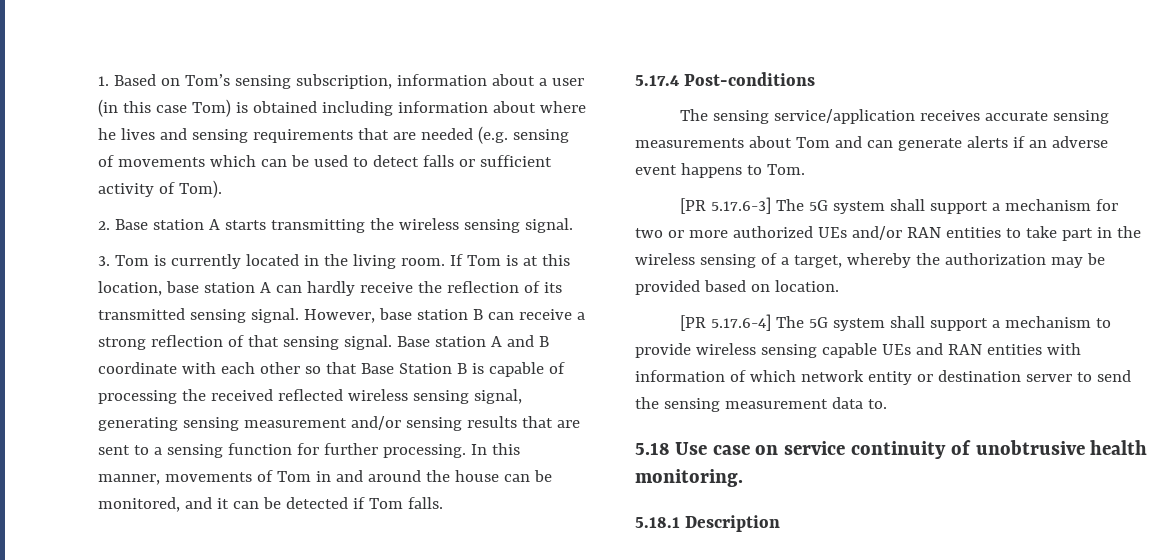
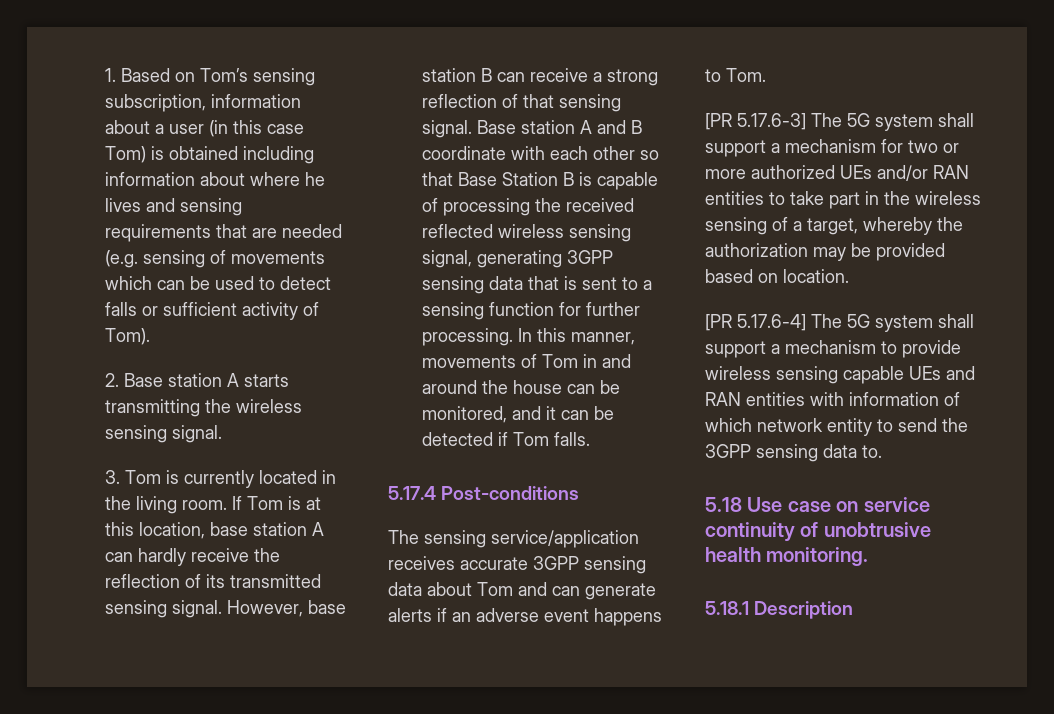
- Base station A and B coordinate with each other so that Base Station B is capable of processing the received reflected wireless sensing signal, generating sensing measurement and/or sensing results that are sent to a sensing function for further processing.
+ Base station A and B coordinate with each other so that Base Station B is capable of processing the received reflected wireless sensing signal, generating 3GPP sensing data that is sent to a sensing function for further processing.
- The sensing service/application receives accurate sensing measurements about Tom and can generate alerts if an adverse event happens to Tom.
+ The sensing service/application receives accurate 3GPP sensing data about Tom and can generate alerts if an adverse event happens to Tom.
- [PR 5.17.6-4] The 5G system shall support a mechanism to provide wireless sensing capable UEs and RAN entities with information of which network entity or destination server to send the sensing measurement data to.
+ [PR 5.17.6-4] The 5G system shall support a mechanism to provide wireless sensing capable UEs and RAN entities with information of which network entity to send the 3GPP sensing data to.

